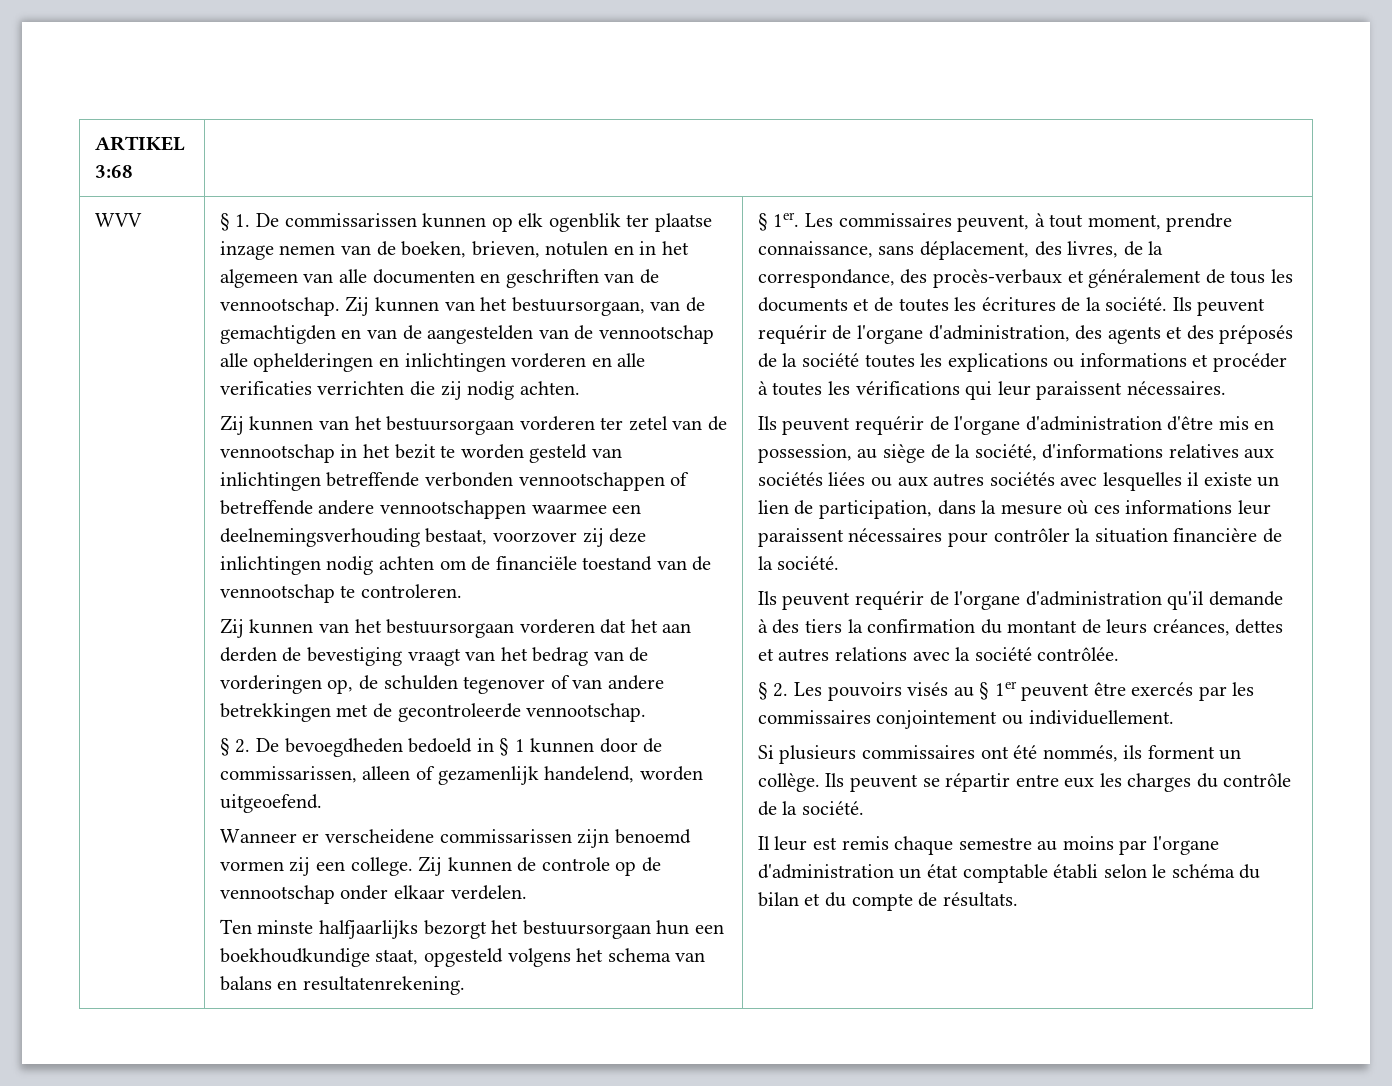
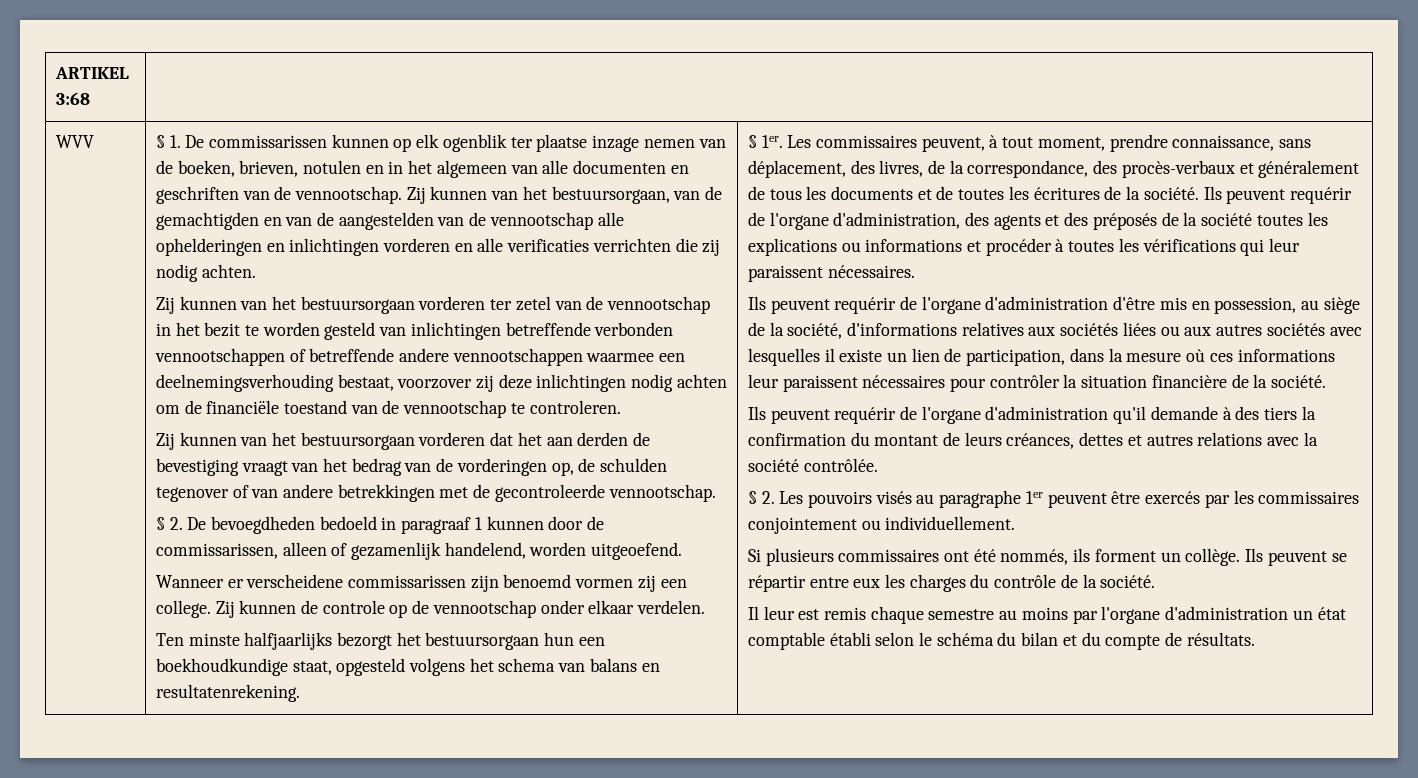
- § 2. De bevoegdheden bedoeld in § 1 kunnen door de commissarissen, alleen of gezamenlijk handelend, worden uitgeoefend.
+ § 2. De bevoegdheden bedoeld in paragraaf 1 kunnen door de commissarissen, alleen of gezamenlijk handelend, worden uitgeoefend.
- § 2. Les pouvoirs visés au § 1er peuvent être exercés par les commissaires conjointement ou individuellement.
+ § 2. Les pouvoirs visés au paragraphe 1er peuvent être exercés par les commissaires conjointement ou individuellement.

